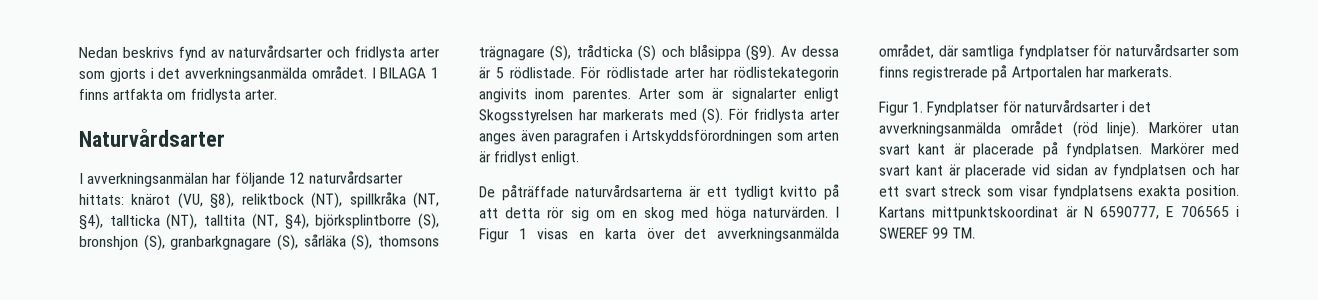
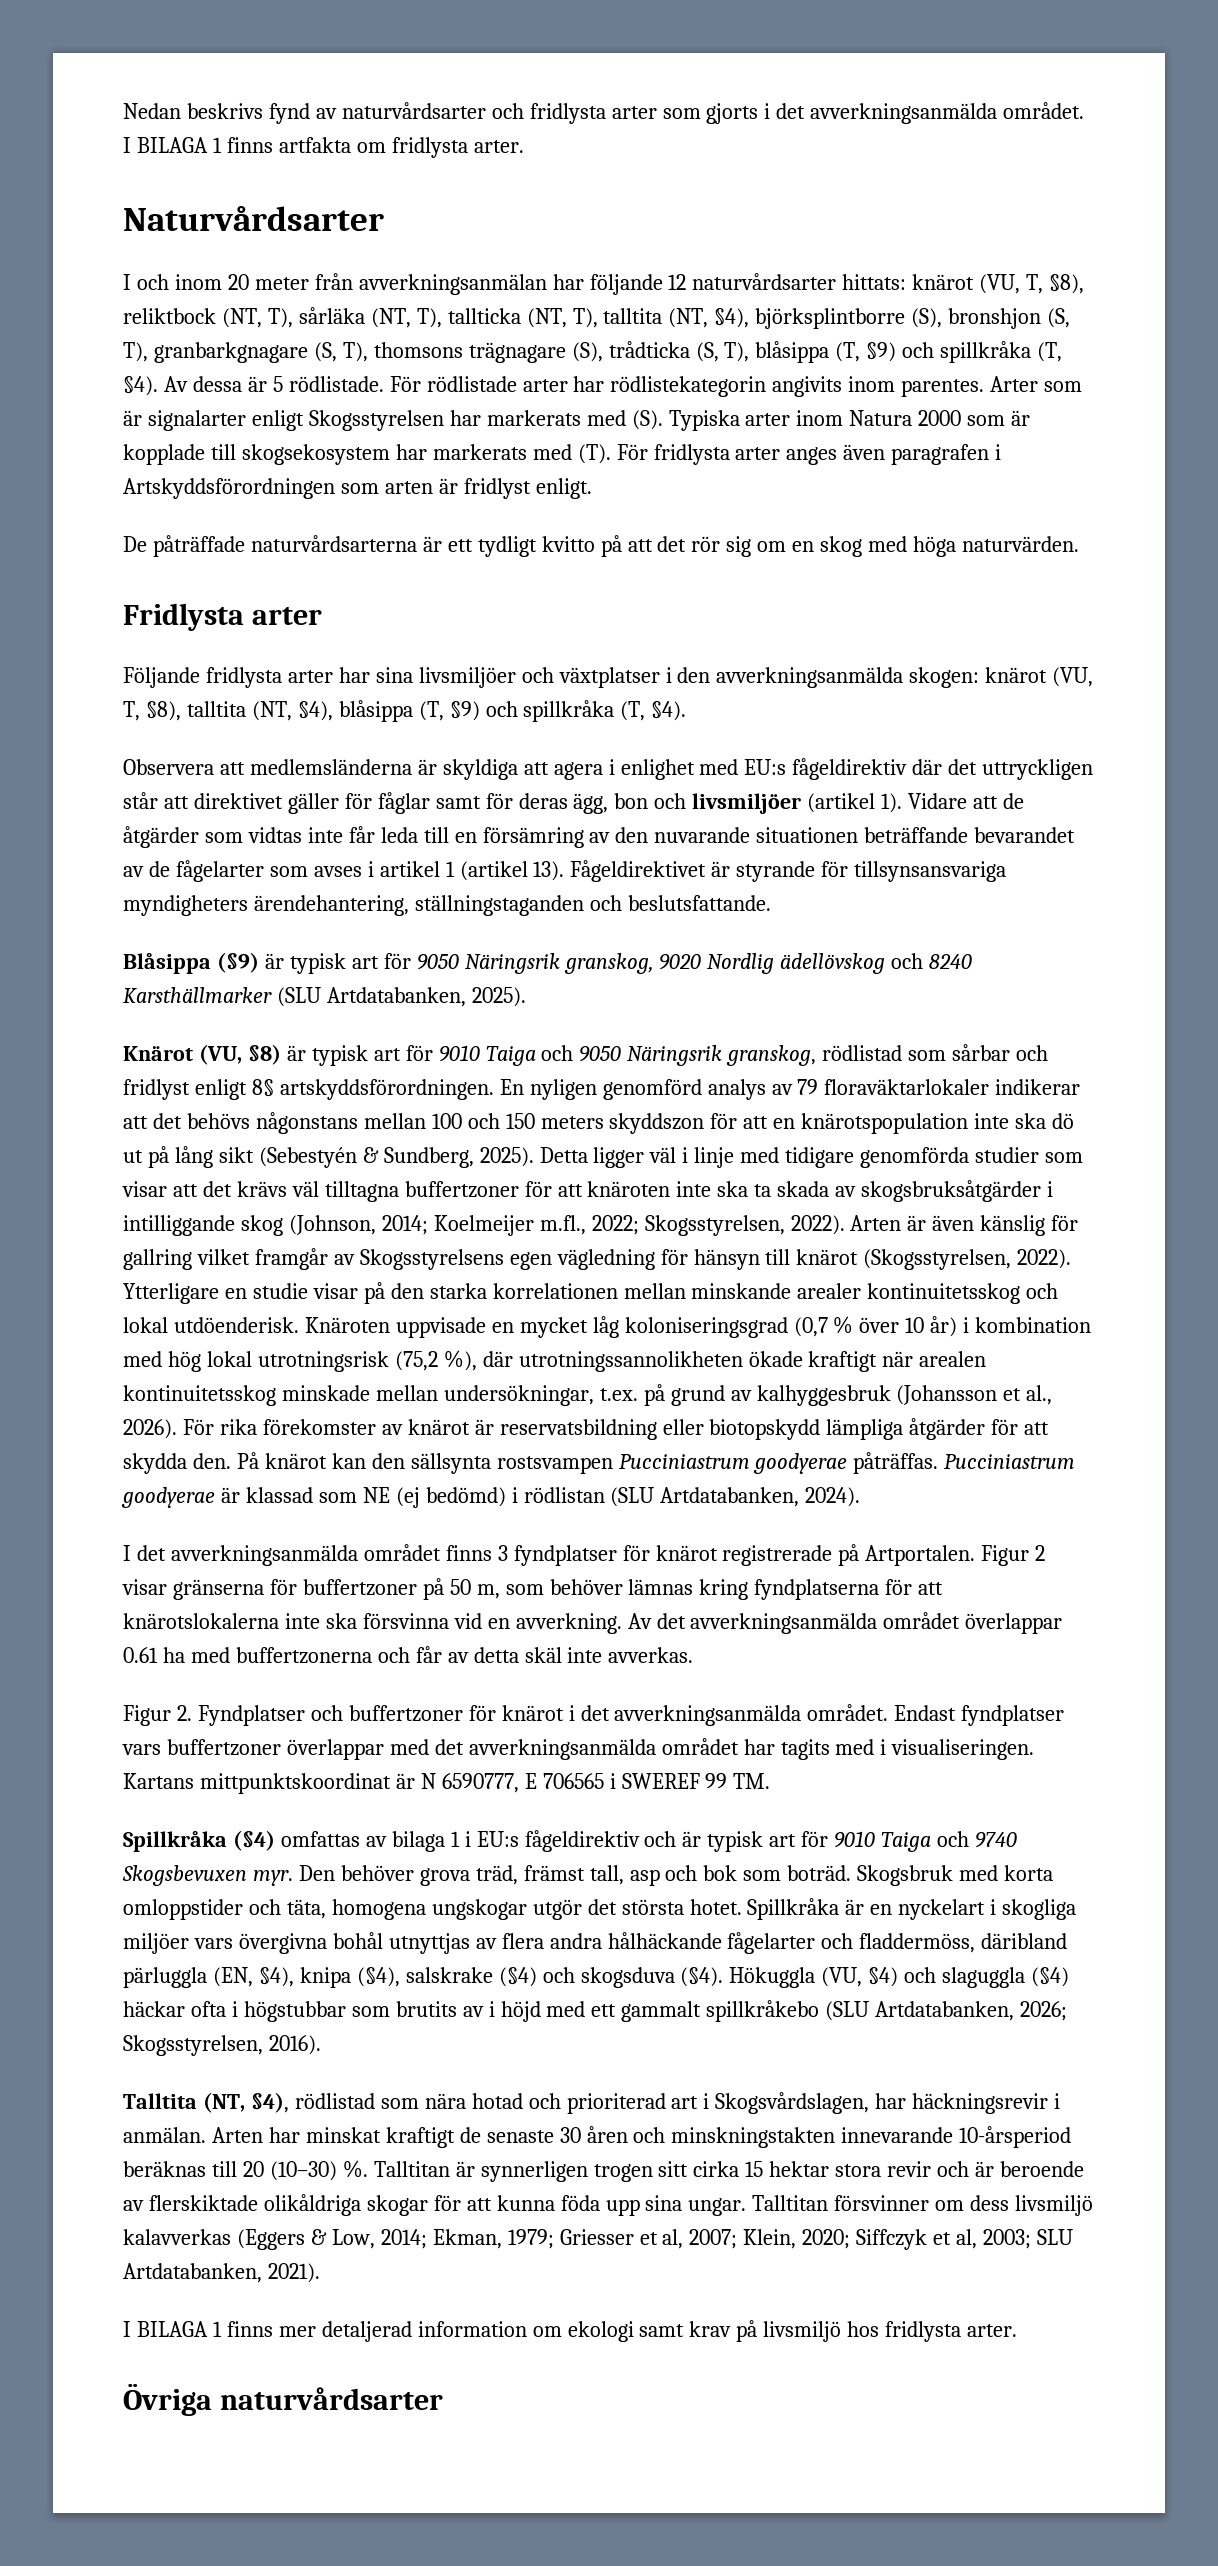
- I avverkningsanmälan har följande 12 naturvårdsarter hittats: knärot (VU, §8), reliktbock (NT), spillkråka (NT, §4), tallticka (NT), talltita (NT, §4), björksplintborre (S), bronshjon (S), granbarkgnagare (S), sårläka (S), thomsons trägnagare (S), trådticka (S) och blåsippa (§9).
+ I och inom 20 meter från avverkningsanmälan har följande 12 naturvårdsarter hittats: knärot (VU, T, §8), reliktbock (NT, T), sårläka (NT, T), tallticka (NT, T), talltita (NT, §4), björksplintborre (S), bronshjon (S, T), granbarkgnagare (S, T), thomsons trägnagare (S), trådticka (S, T), blåsippa (T, §9) och spillkråka (T, §4).
- Arter som är signalarter enligt Skogsstyrelsen har markerats med (S). För fridlysta arter anges även paragrafen i Artskyddsförordningen som arten är fridlyst enligt.
+ Arter som är signalarter enligt Skogsstyrelsen har markerats med (S). Typiska arter inom Natura 2000 som är kopplade till skogsekosystem har markerats med (T). För fridlysta arter anges även paragrafen i Artskyddsförordningen som arten är fridlyst enligt.
- De påträffade naturvårdsarterna är ett tydligt kvitto på att detta rör sig om en skog med höga naturvärden. I Figur 1 visas en karta över det avverkningsanmälda området, där samtliga fyndplatser för naturvårdsarter som finns registrerade på Artportalen har markerats.
- Figur 1. Fyndplatser för naturvårdsarter i det avverkningsanmälda området (röd linje). Markörer utan svart kant är placerade på fyndplatsen. Markörer med svart kant är placerade vid sidan av fyndplatsen och har ett svart streck som visar fyndplatsens exakta position.
+ De påträffade naturvårdsarterna är ett tydligt kvitto på att det rör sig om en skog med höga naturvärden.
+ Fridlysta arter
+ Följande fridlysta arter har sina livsmiljöer och växtplatser i den avverkningsanmälda skogen: knärot (VU, T, §8), talltita (NT, §4), blåsippa (T, §9) och spillkråka (T, §4).
+ Observera att medlemsländerna är skyldiga att agera i enlighet med EU:s fågeldirektiv där det uttryckligen står att direktivet gäller för fåglar samt för deras ägg, bon och livsmiljöer (artikel 1). Vidare att de åtgärder som vidtas inte får leda till en försämring av den nuvarande situationen beträffande bevarandet av de fågelarter som avses i artikel 1 (artikel 13). Fågeldirektivet är styrande för tillsynsansvariga myndigheters ärendehantering, ställningstaganden och beslutsfattande.
+ Blåsippa (§9) är typisk art för 9050 Näringsrik granskog, 9020 Nordlig ädellövskog och 8240 Karsthällmarker (SLU Artdatabanken, 2025).
+ Knärot (VU, §8) är typisk art för 9010 Taiga och 9050 Näringsrik granskog, rödlistad som sårbar och fridlyst enligt 8§ artskyddsförordningen. En nyligen genomförd analys av 79 floraväktarlokaler indikerar att det behövs någonstans mellan 100 och 150 meters skyddszon för att en knärotspopulation inte ska dö ut på lång sikt (Sebestyén & Sundberg, 2025). Detta ligger väl i linje med tidigare genomförda studier som visar att det krävs väl tilltagna buffertzoner för att knäroten inte ska ta skada av skogsbruksåtgärder i intilliggande skog (Johnson, 2014; Koelmeijer m.fl., 2022; Skogsstyrelsen, 2022). Arten är även känslig för gallring vilket framgår av Skogsstyrelsens egen vägledning för hänsyn till knärot (Skogsstyrelsen, 2022). Ytterligare en studie visar på den starka korrelationen mellan minskande arealer kontinuitetsskog och lokal utdöenderisk. Knäroten uppvisade en mycket låg koloniseringsgrad (0,7 % över 10 år) i kombination med hög lokal utrotningsrisk (75,2 %), där utrotningssannolikheten ökade kraftigt när arealen kontinuitetsskog minskade mellan undersökningar, t.ex. på grund av kalhyggesbruk (Johansson et al., 2026). För rika förekomster av knärot är reservatsbildning eller biotopskydd lämpliga åtgärder för att skydda den. På knärot kan den sällsynta rostsvampen Pucciniastrum goodyerae påträffas. Pucciniastrum goodyerae är klassad som NE (ej bedömd) i rödlistan (SLU Artdatabanken, 2024).
+ I det avverkningsanmälda området finns 3 fyndplatser för knärot registrerade på Artportalen. Figur 2 visar gränserna för buffertzoner på 50 m, som behöver lämnas kring fyndplatserna för att knärotslokalerna inte ska försvinna vid en avverkning. Av det avverkningsanmälda området överlappar 0.61 ha med buffertzonerna och får av detta skäl inte avverkas.
+ Figur 2. Fyndplatser och buffertzoner för knärot i det avverkningsanmälda området. Endast fyndplatser vars buffertzoner överlappar med det avverkningsanmälda området har tagits med i visualiseringen.
+ Spillkråka (§4) omfattas av bilaga 1 i EU:s fågeldirektiv och är typisk art för 9010 Taiga och 9740 Skogsbevuxen myr. Den behöver grova träd, främst tall, asp och bok som boträd. Skogsbruk med korta omloppstider och täta, homogena ungskogar utgör det största hotet. Spillkråka är en nyckelart i skogliga miljöer vars övergivna bohål utnyttjas av flera andra hålhäckande fågelarter och fladdermöss, däribland pärluggla (EN, §4), knipa (§4), salskrake (§4) och skogsduva (§4). Hökuggla (VU, §4) och slaguggla (§4) häckar ofta i högstubbar som brutits av i höjd med ett gammalt spillkråkebo (SLU Artdatabanken, 2026; Skogsstyrelsen, 2016).
+ Talltita (NT, §4), rödlistad som nära hotad och prioriterad art i Skogsvårdslagen, har häckningsrevir i anmälan. Arten har minskat kraftigt de senaste 30 åren och minskningstakten innevarande 10-årsperiod beräknas till 20 (10–30) %. Talltitan är synnerligen trogen sitt cirka 15 hektar stora revir och är beroende av flerskiktade olikåldriga skogar för att kunna föda upp sina ungar. Talltitan försvinner om dess livsmiljö kalavverkas (Eggers & Low, 2014; Ekman, 1979; Griesser et al, 2007; Klein, 2020; Siffczyk et al, 2003; SLU Artdatabanken, 2021).
+ I BILAGA 1 finns mer detaljerad information om ekologi samt krav på livsmiljö hos fridlysta arter.
+ Övriga naturvårdsarter

